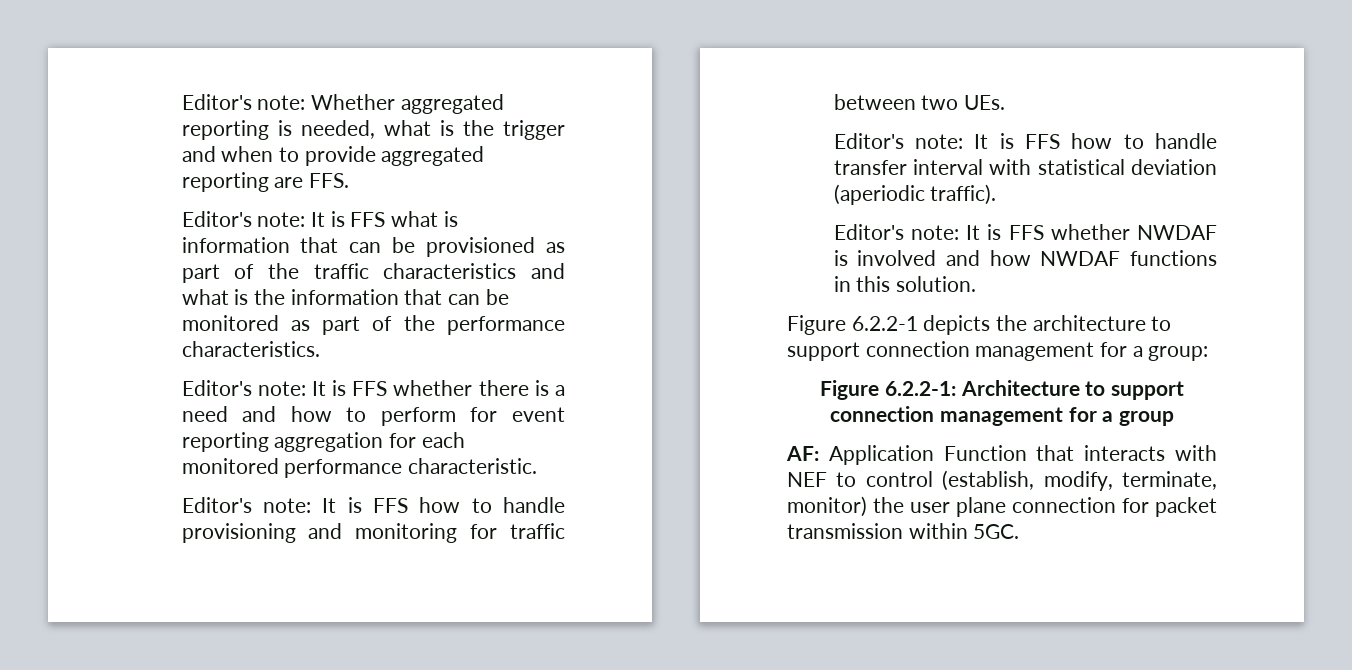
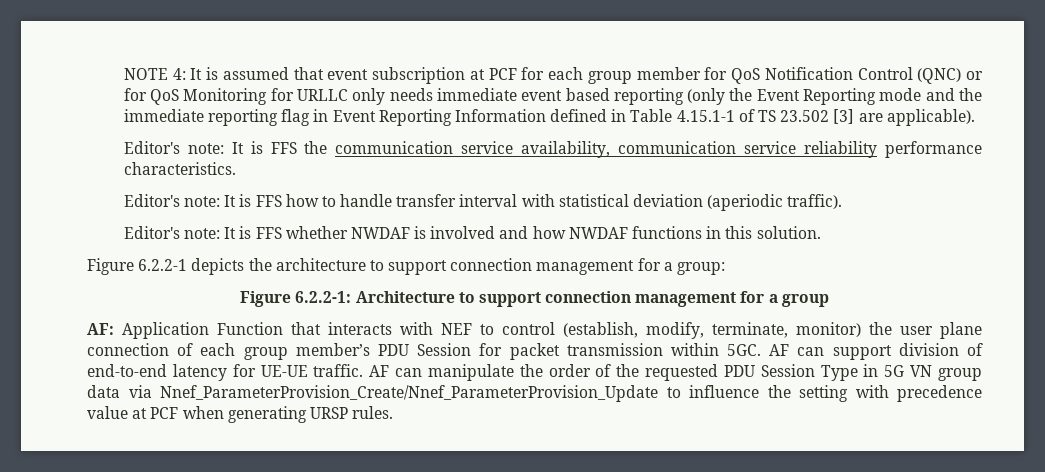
- Editor's note: Whether aggregated reporting is needed, what is the trigger and when to provide aggregated reporting are FFS.
- Editor's note: It is FFS what is information that can be provisioned as part of the traffic characteristics and what is the information that can be monitored as part of the performance characteristics.
- Editor's note: It is FFS whether there is a need and how to perform for event reporting aggregation for each monitored performance characteristic.
- Editor's note: It is FFS how to handle provisioning and monitoring for traffic between two UEs.
+ NOTE 4: It is assumed that event subscription at PCF for each group member for QoS Notification Control (QNC) or for QoS Monitoring for URLLC only needs immediate event based reporting (only the Event Reporting mode and the immediate reporting flag in Event Reporting Information defined in Table 4.15.1-1 of TS 23.502 [3] are applicable).
+ Editor's note: It is FFS the communication service availability, communication service reliability performance characteristics.
- AF: Application Function that interacts with NEF to control (establish, modify, terminate, monitor) the user plane connection for packet transmission within 5GC.
+ AF: Application Function that interacts with NEF to control (establish, modify, terminate, monitor) the user plane connection of each group member’s PDU Session for packet transmission within 5GC.
+ AF can support division of end-to-end latency for UE-UE traffic. AF can manipulate the order of the requested PDU Session Type in 5G VN group data via Nnef_ParameterProvision_Create/Nnef_ParameterProvision_Update to influence the setting with precedence value at PCF when generating URSP rules.

